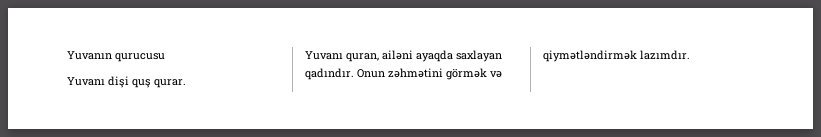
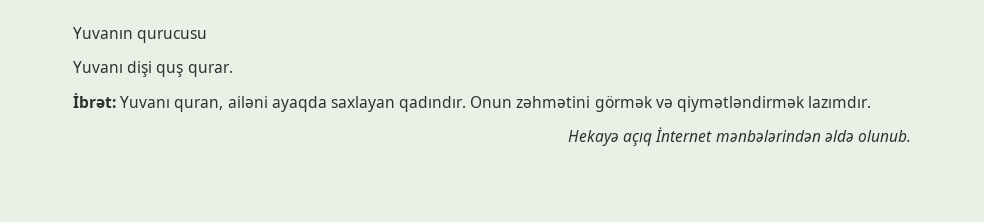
- Yuvanı quran, ailəni ayaqda saxlayan qadındır.
+ İbrət: Yuvanı quran, ailəni ayaqda saxlayan qadındır.
+ Hekayə açıq İnternet mənbələrindən əldə olunub.

